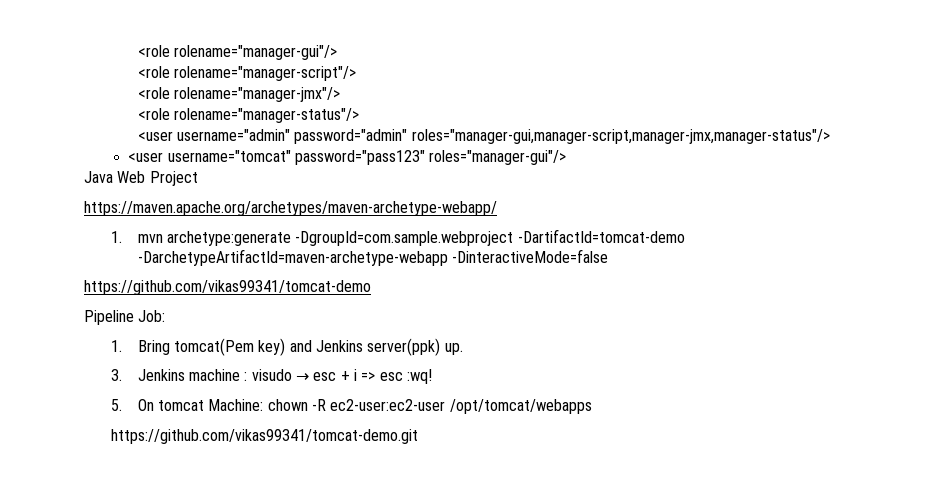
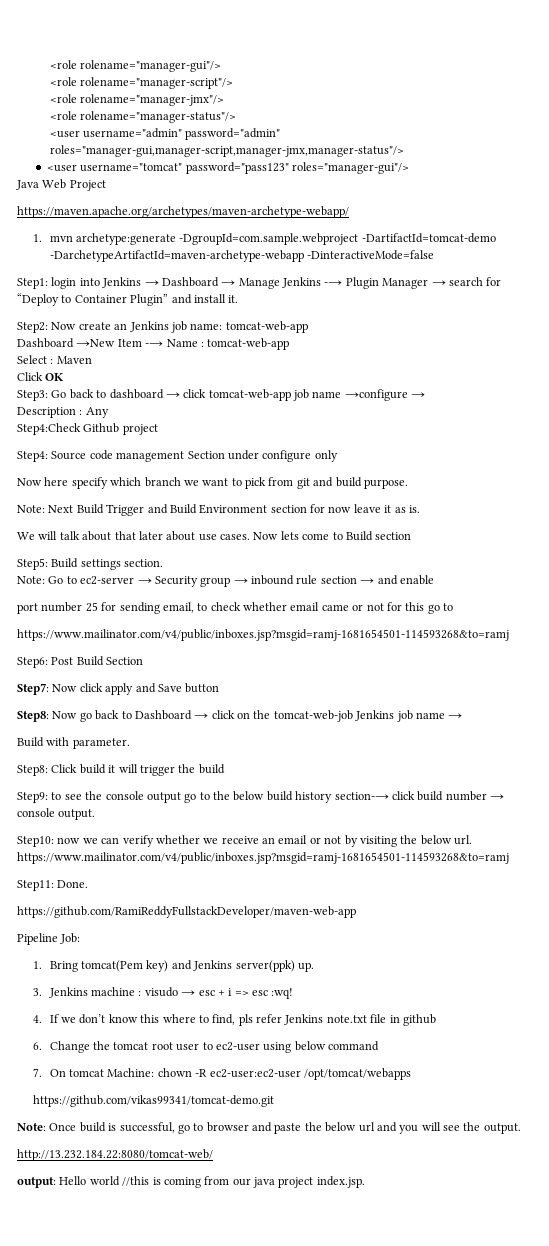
- https://github.com/vikas99341/tomcat-demo
+ Step1: login into Jenkins → Dashboard → Manage Jenkins -→ Plugin Manager → search for “Deploy to Container Plugin” and install it.
+ Step2: Now create an Jenkins job name: tomcat-web-app
+ Dashboard →New Item -→ Name : tomcat-web-app
+ Select : Maven
+ Click OK
+ Step3: Go back to dashboard → click tomcat-web-app job name →configure →
+ Description : Any
+ Step4:Check Github project
+ Step4: Source code management Section under configure only
+ Now here specify which branch we want to pick from git and build purpose.
+ Note: Next Build Trigger and Build Environment section for now leave it as is.
+ We will talk about that later about use cases. Now lets come to Build section
+ Step5: Build settings section.
+ Note: Go to ec2-server → Security group → inbound rule section → and enable
+ port number 25 for sending email, to check whether email came or not for this go to
+ https://www.mailinator.com/v4/public/inboxes.jsp?msgid=ramj-1681654501-114593268&to=ramj
+ Step6: Post Build Section
+ Step7: Now click apply and Save button
+ Step8: Now go back to Dashboard → click on the tomcat-web-job Jenkins job name →
+ Build with parameter.
+ Step8: Click build it will trigger the build
+ Step9: to see the console output go to the below build history section-→ click build number → console output.
+ Step10: now we can verify whether we receive an email or not by visiting the below url. https://www.mailinator.com/v4/public/inboxes.jsp?msgid=ramj-1681654501-114593268&to=ramj
+ Step11: Done.
+ https://github.com/RamiReddyFullstackDeveloper/maven-web-app
- 5. On tomcat Machine: chown -R ec2-user:ec2-user /opt/tomcat/webapps
+ 4. If we don’t know this where to find, pls refer Jenkins note.txt file in github
+ 6. Change the tomcat root user to ec2-user using below command
+ 7. On tomcat Machine: chown -R ec2-user:ec2-user /opt/tomcat/webapps
+ Note: Once build is successful, go to browser and paste the below url and you will see the output.
+ http://13.232.184.22:8080/tomcat-web/
+ output: Hello world //this is coming from our java project index.jsp.

